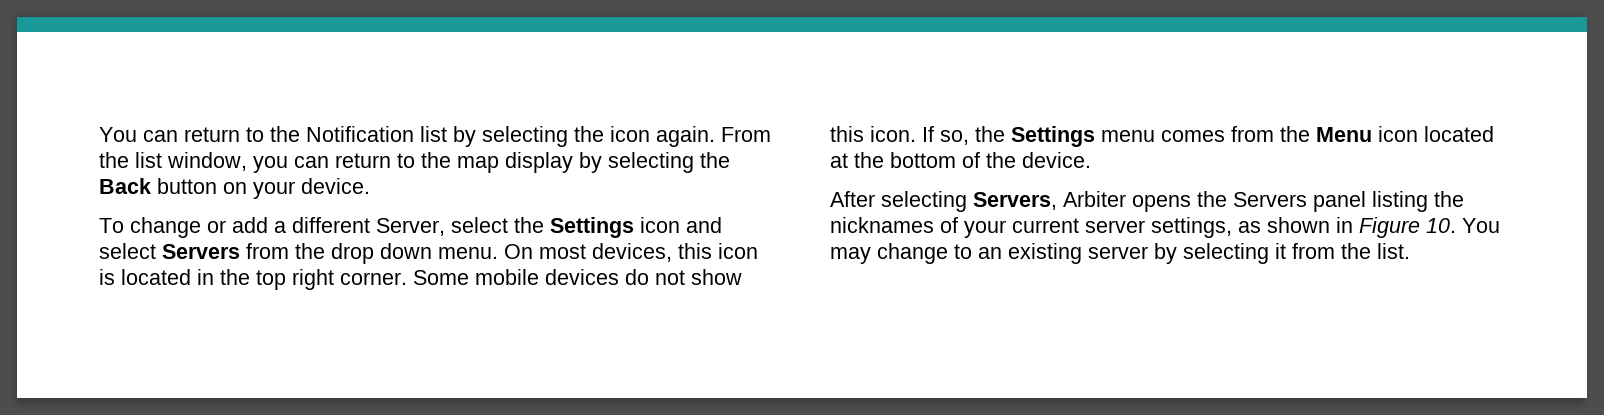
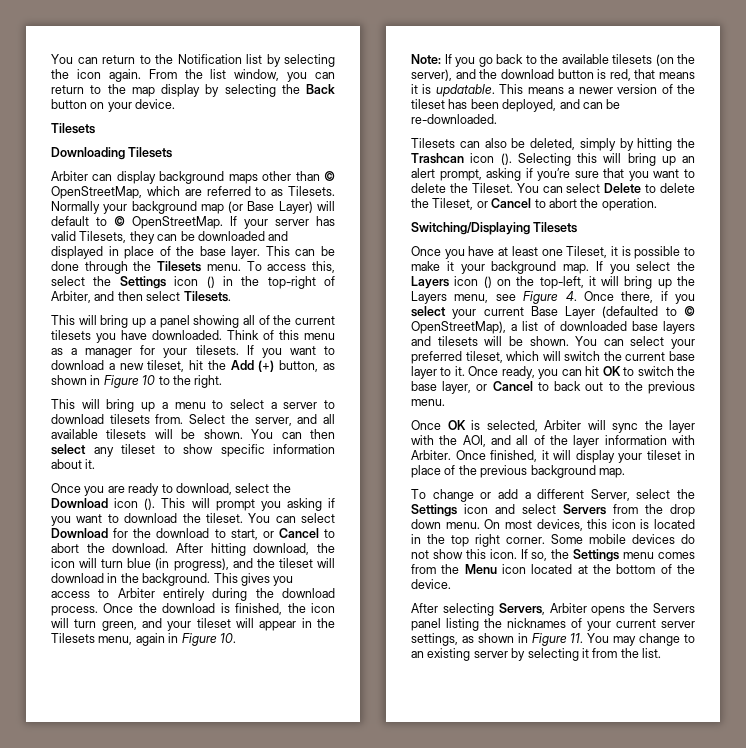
  From the list window, you can return to the map display by selecting the Back button on your device.
+ Tilesets
+ Downloading Tilesets
+ Arbiter can display background maps other than © OpenStreetMap, which are referred to as Tilesets. Normally your background map (or Base Layer) will default to © OpenStreetMap. If your server has valid Tilesets, they can be downloaded and displayed in place of the base layer. This can be done through the Tilesets menu. To access this, select the Settings icon () in the top-right of Arbiter, and then select Tilesets.
+ This will bring up a panel showing all of the current tilesets you have downloaded. Think of this menu as a manager for your tilesets. If you want to download a new tileset, hit the Add (+) button, as shown in Figure 10 to the right.
+ This will bring up a menu to select a server to download tilesets from. Select the server, and all available tilesets will be shown. You can then select any tileset to show specific information about it.
+ Once you are ready to download, select the Download icon (). This will prompt you asking if you want to download the tileset. You can select Download for the download to start, or Cancel to abort the download. After hitting download, the icon will turn blue (in progress), and the tileset will download in the background. This gives you access to Arbiter entirely during the download process. Once the download is finished, the icon will turn green, and your tileset will appear in the Tilesets menu, again in Figure 10.
+ Note: If you go back to the available tilesets (on the server), and the download button is red, that means it is updatable. This means a newer version of the tileset has been deployed, and can be re-downloaded.
+ Tilesets can also be deleted, simply by hitting the Trashcan icon (). Selecting this will bring up an alert prompt, asking if you’re sure that you want to delete the Tileset. You can select Delete to delete the Tileset, or Cancel to abort the operation.
+ Switching/Displaying Tilesets
+ Once you have at least one Tileset, it is possible to make it your background map. If you select the Layers icon () on the top-left, it will bring up the Layers menu, see Figure 4. Once there, if you select your current Base Layer (defaulted to © OpenStreetMap), a list of downloaded base layers and tilesets will be shown. You can select your preferred tileset, which will switch the current base layer to it. Once ready, you can hit OK to switch the base layer, or Cancel to back out to the previous menu.
+ Once OK is selected, Arbiter will sync the layer with the AOI, and all of the layer information with Arbiter. Once finished, it will display your tileset in place of the previous background map.
- After selecting Servers, Arbiter opens the Servers panel listing the nicknames of your current server settings, as shown in Figure 10. You may change to an existing server by selecting it from the list.
+ After selecting Servers, Arbiter opens the Servers panel listing the nicknames of your current server settings, as shown in Figure 11. You may change to an existing server by selecting it from the list.

